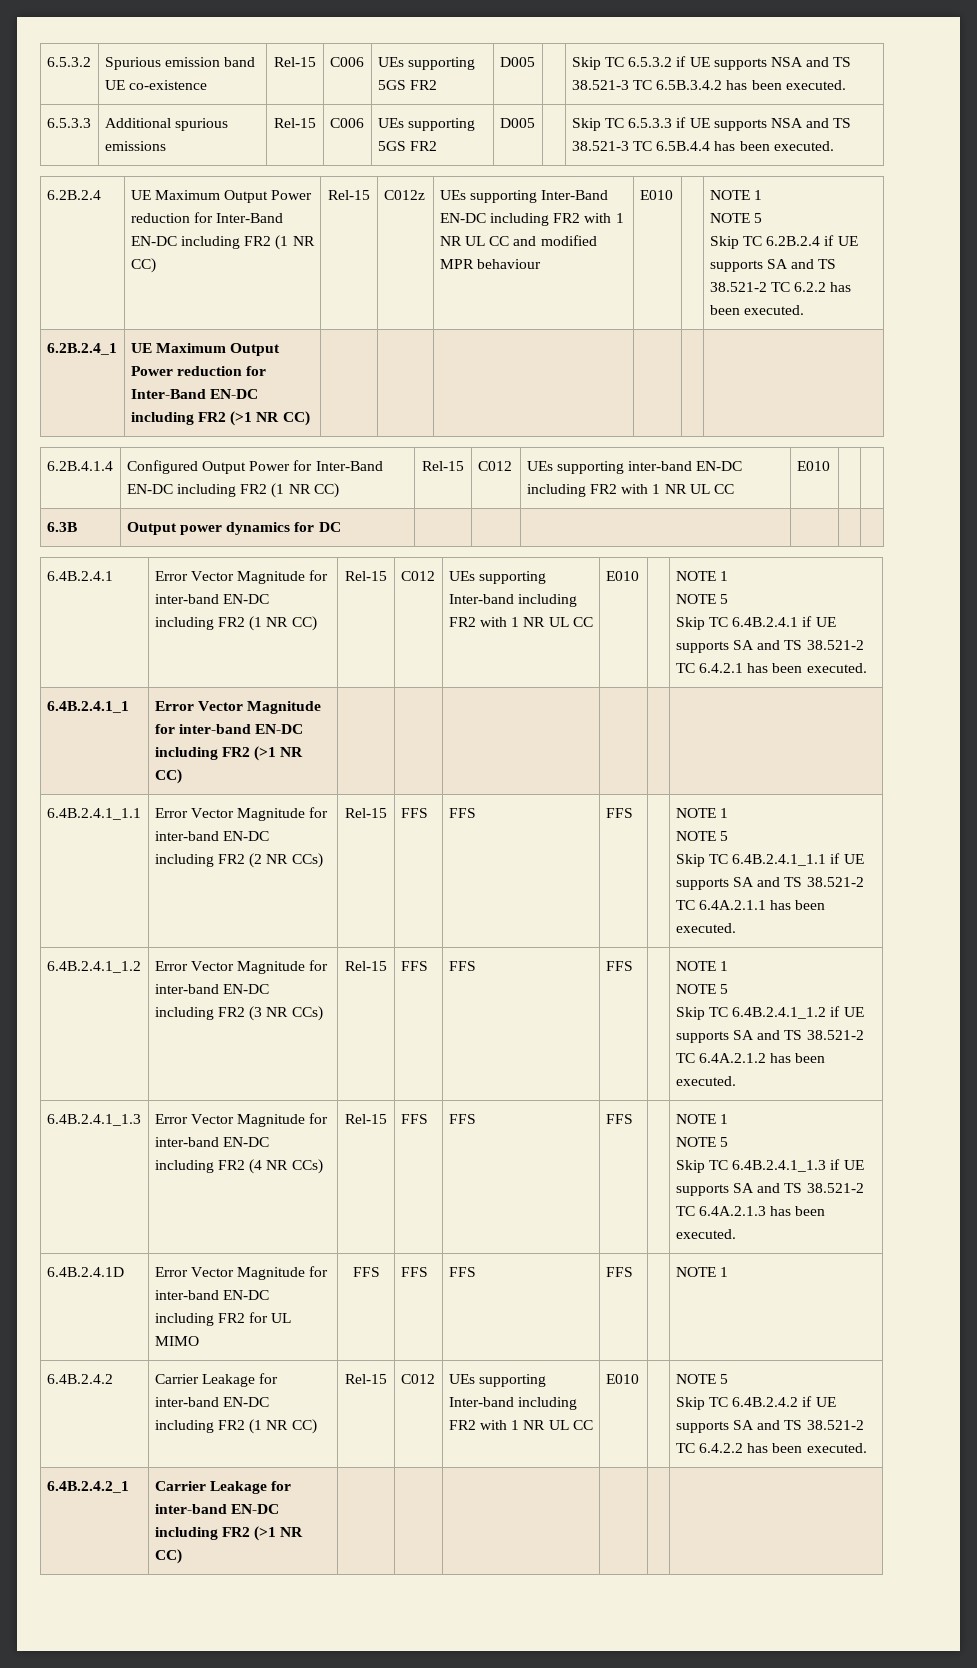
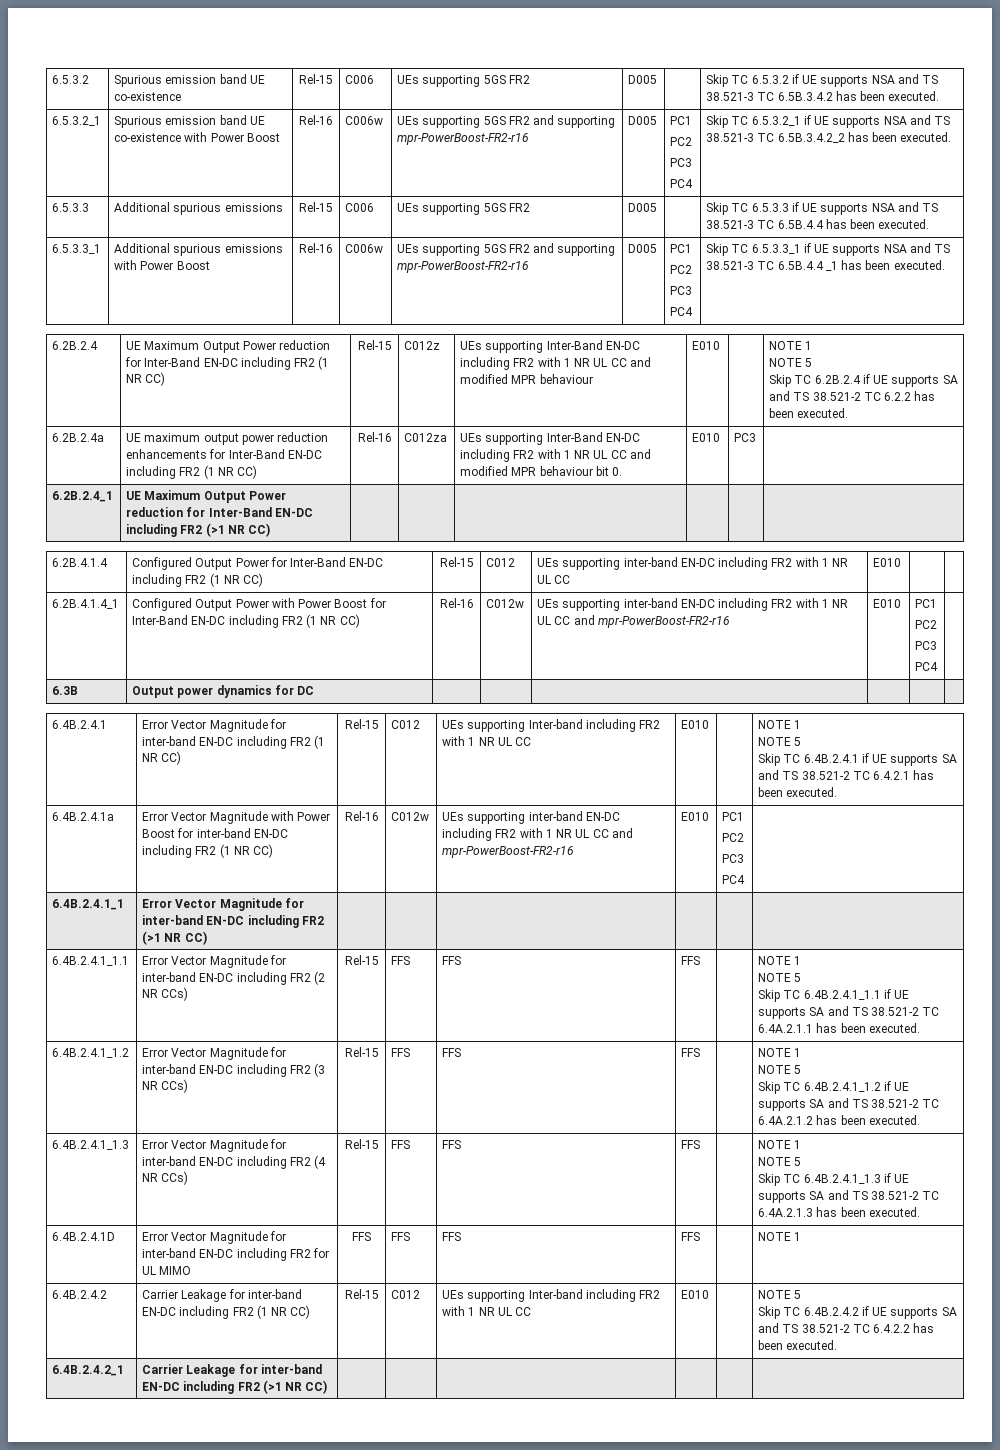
+ 6.5.3.2_1 | Spurious emission band UE co-existence with Power Boost | Rel-16 | C006w | UEs supporting 5GS FR2 and supporting mpr-PowerBoost-FR2-r16 | D005 | PC1
+ PC2
+ PC3
+ PC4 | Skip TC 6.5.3.2_1 if UE supports NSA and TS 38.521-3 TC 6.5B.3.4.2_2 has been executed.
+ 6.5.3.3_1 | Additional spurious emissions with Power Boost | Rel-16 | C006w | UEs supporting 5GS FR2 and supporting mpr-PowerBoost-FR2-r16 | D005 | PC1
+ PC2
+ PC3
+ PC4 | Skip TC 6.5.3.3_1 if UE supports NSA and TS 38.521-3 TC 6.5B.4.4 _1 has been executed.
+ 6.2B.2.4a | UE maximum output power reduction enhancements for Inter-Band EN-DC including FR2 (1 NR CC) | Rel-16 | C012za | UEs supporting Inter-Band EN-DC including FR2 with 1 NR UL CC and modified MPR behaviour bit 0. | E010 | PC3 |
+ 6.2B.4.1.4_1 | Configured Output Power with Power Boost for Inter-Band EN-DC including FR2 (1 NR CC) | Rel-16 | C012w | UEs supporting inter-band EN-DC including FR2 with 1 NR UL CC and mpr-PowerBoost-FR2-r16 | E010 | PC1
+ PC2
+ PC3
+ PC4 |
+ 6.4B.2.4.1a | Error Vector Magnitude with Power Boost for inter-band EN-DC including FR2 (1 NR CC) | Rel-16 | C012w | UEs supporting inter-band EN-DC including FR2 with 1 NR UL CC and mpr-PowerBoost-FR2-r16 | E010 | PC1
+ PC2
+ PC3
+ PC4 |

